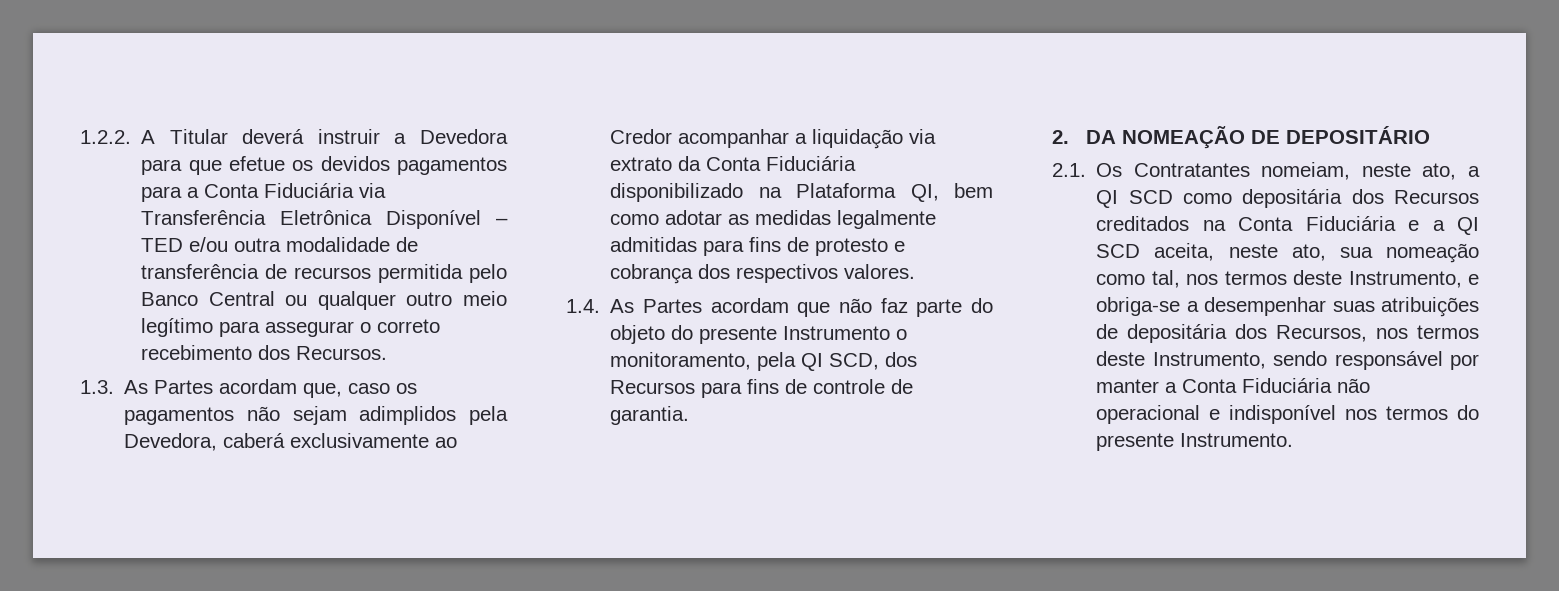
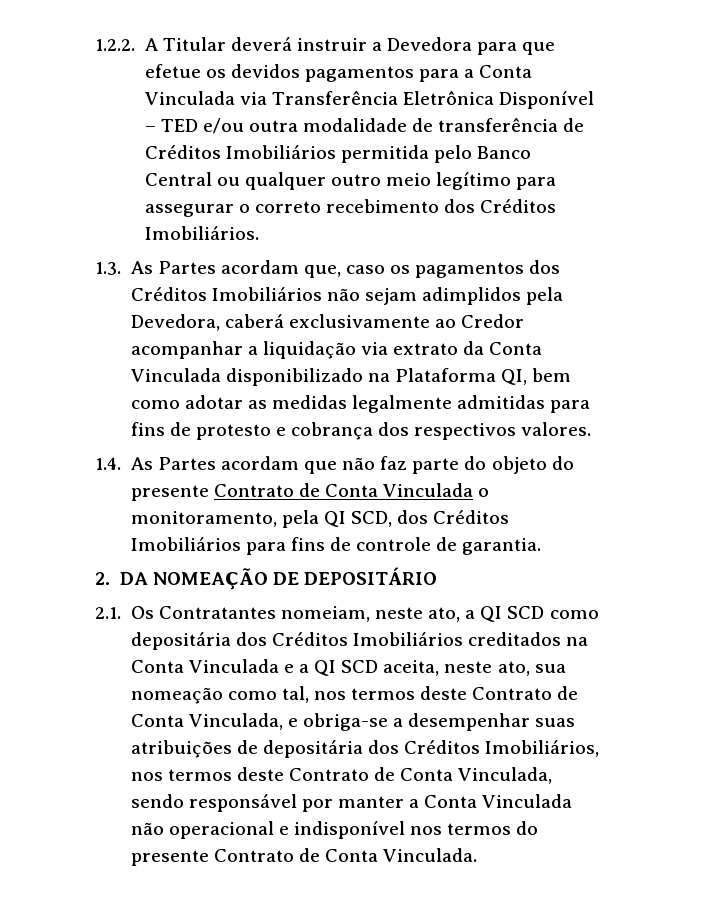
- 1.2.2. A Titular deverá instruir a Devedora para que efetue os devidos pagamentos para a Conta Fiduciária via Transferência Eletrônica Disponível – TED e/ou outra modalidade de transferência de recursos permitida pelo Banco Central ou qualquer outro meio legítimo para assegurar o correto recebimento dos Recursos.
+ 1.2.2. A Titular deverá instruir a Devedora para que efetue os devidos pagamentos para a Conta Vinculada via Transferência Eletrônica Disponível – TED e/ou outra modalidade de transferência de Créditos Imobiliários permitida pelo Banco Central ou qualquer outro meio legítimo para assegurar o correto recebimento dos Créditos Imobiliários.
- 1.3. As Partes acordam que, caso os pagamentos não sejam adimplidos pela Devedora, caberá exclusivamente ao Credor acompanhar a liquidação via extrato da Conta Fiduciária disponibilizado na Plataforma QI, bem como adotar as medidas legalmente admitidas para fins de protesto e cobrança dos respectivos valores.
+ 1.3. As Partes acordam que, caso os pagamentos dos Créditos Imobiliários não sejam adimplidos pela Devedora, caberá exclusivamente ao Credor acompanhar a liquidação via extrato da Conta Vinculada disponibilizado na Plataforma QI, bem como adotar as medidas legalmente admitidas para fins de protesto e cobrança dos respectivos valores.
- 1.4. As Partes acordam que não faz parte do objeto do presente Instrumento o monitoramento, pela QI SCD, dos Recursos para fins de controle de garantia.
+ 1.4. As Partes acordam que não faz parte do objeto do presente Contrato de Conta Vinculada o monitoramento, pela QI SCD, dos Créditos Imobiliários para fins de controle de garantia.
- 2.1. Os Contratantes nomeiam, neste ato, a QI SCD como depositária dos Recursos creditados na Conta Fiduciária e a QI SCD aceita, neste ato, sua nomeação como tal, nos termos deste Instrumento, e obriga-se a desempenhar suas atribuições de depositária dos Recursos, nos termos deste Instrumento, sendo responsável por manter a Conta Fiduciária não operacional e indisponível nos termos do presente Instrumento.
+ 2.1. Os Contratantes nomeiam, neste ato, a QI SCD como depositária dos Créditos Imobiliários creditados na Conta Vinculada e a QI SCD aceita, neste ato, sua nomeação como tal, nos termos deste Contrato de Conta Vinculada, e obriga-se a desempenhar suas atribuições de depositária dos Créditos Imobiliários, nos termos deste Contrato de Conta Vinculada, sendo responsável por manter a Conta Vinculada não operacional e indisponível nos termos do presente Contrato de Conta Vinculada.

